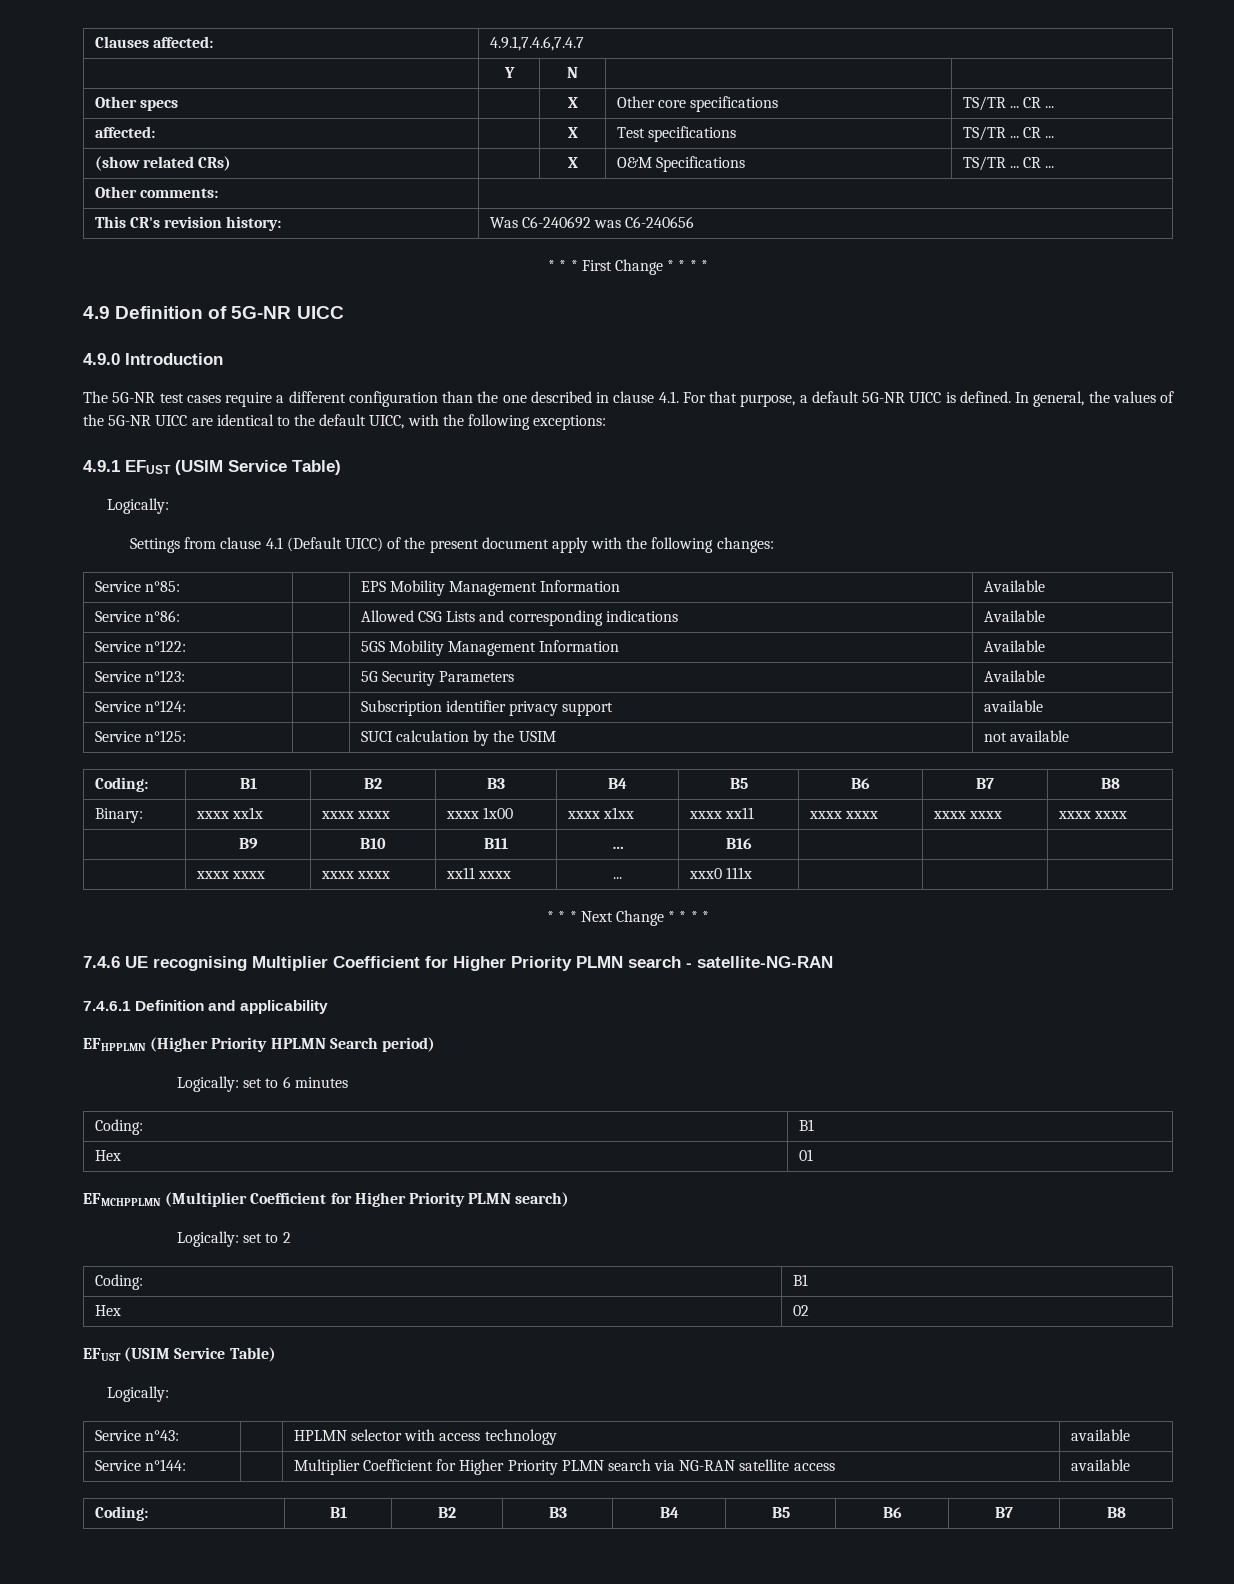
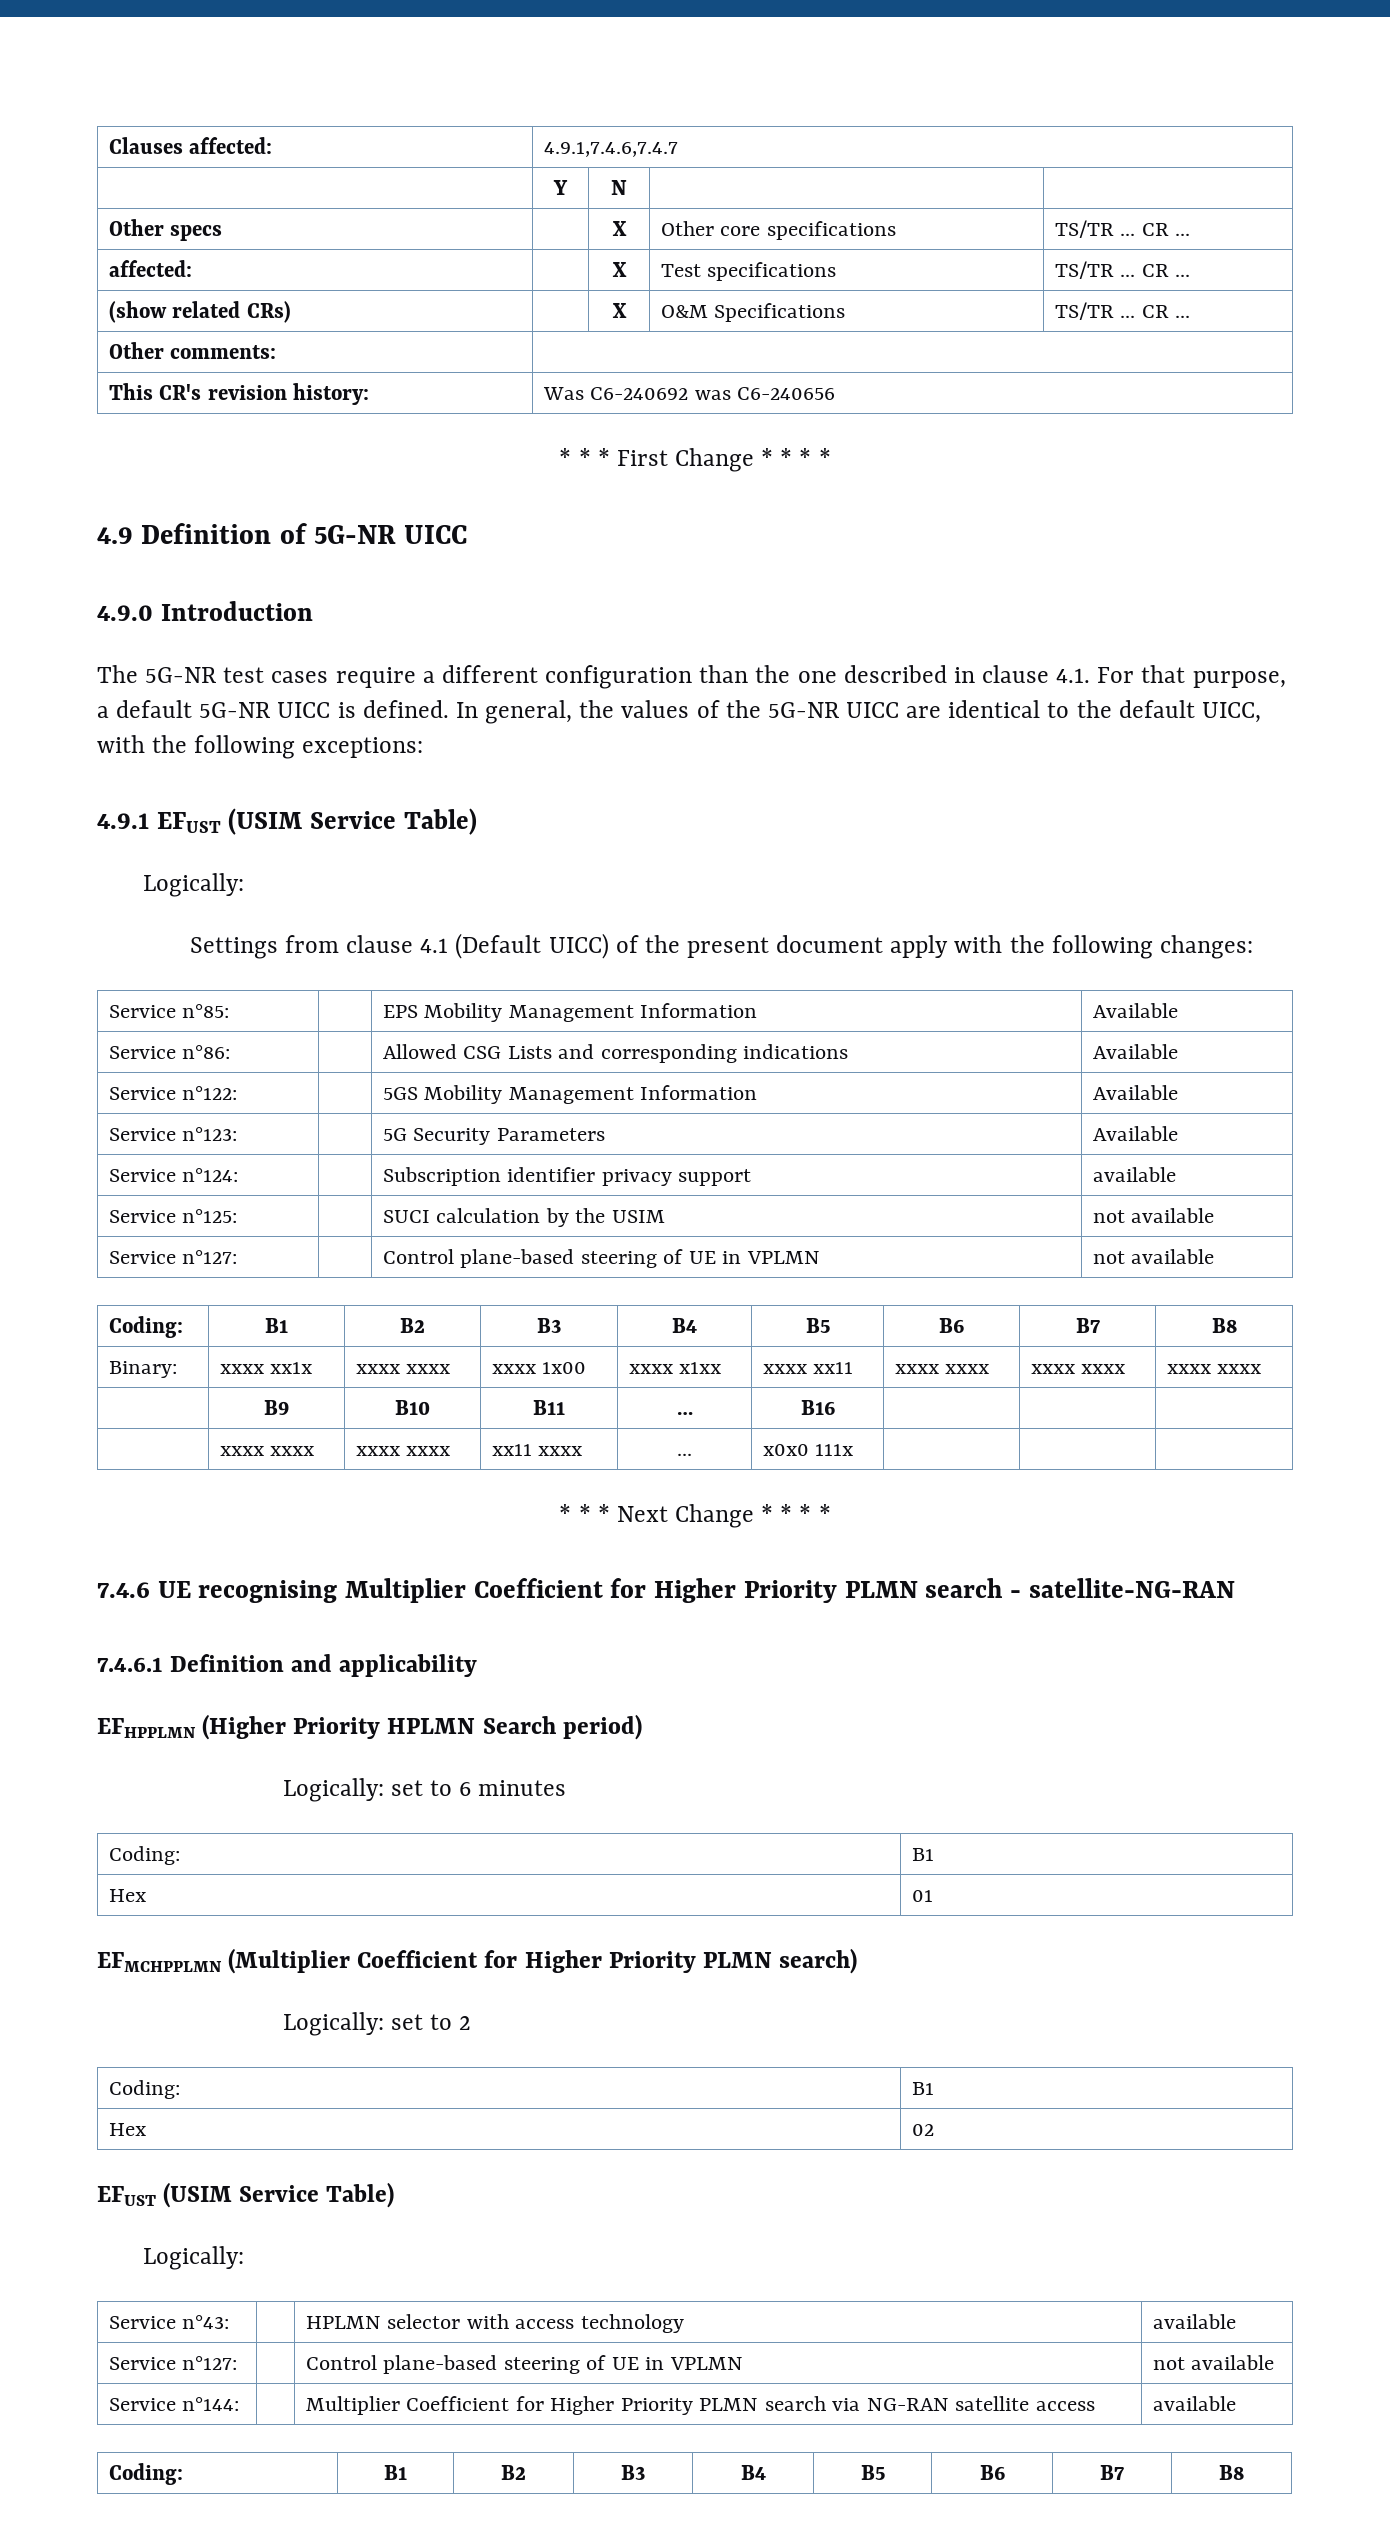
  Service n°125: | | SUCI calculation by the USIM | not available
+ Service n°127: | | Control plane-based steering of UE in VPLMN | not available
- | xxxx xxxx | xxxx xxxx | xx11 xxxx | ... | xxx0 111x | | |
+ | xxxx xxxx | xxxx xxxx | xx11 xxxx | ... | x0x0 111x | | |
  Service n°43: | | HPLMN selector with access technology | available
+ Service n°127: | | Control plane-based steering of UE in VPLMN | not available

